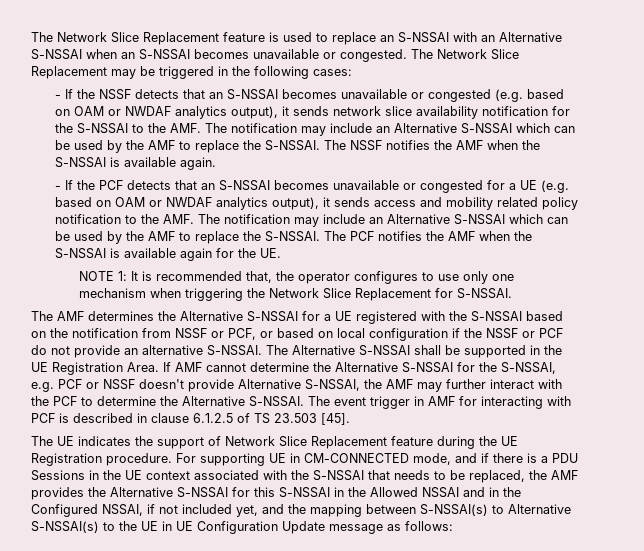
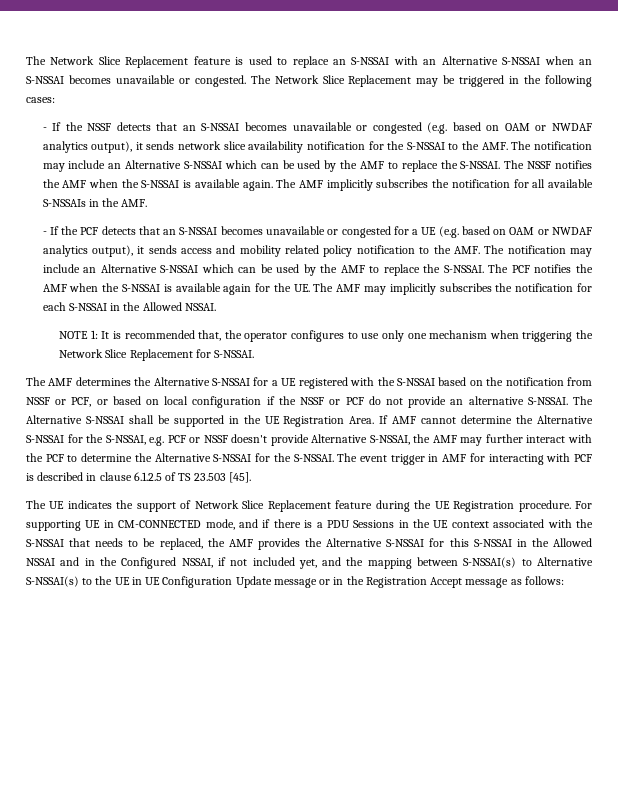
+ The AMF implicitly subscribes the notification for all available S-NSSAIs in the AMF.
- The PCF notifies the AMF when the S-NSSAI is available again for the UE.
+ The PCF notifies the AMF when the S-NSSAI is available again for the UE. The AMF may implicitly subscribes the notification for each S-NSSAI in the Allowed NSSAI.
- If AMF cannot determine the Alternative S-NSSAI for the S-NSSAI, e.g. PCF or NSSF doesn't provide Alternative S-NSSAI, the AMF may further interact with the PCF to determine the Alternative S-NSSAI.
+ If AMF cannot determine the Alternative S-NSSAI for the S-NSSAI, e.g. PCF or NSSF doesn't provide Alternative S-NSSAI, the AMF may further interact with the PCF to determine the Alternative S-NSSAI for the S-NSSAI.
- For supporting UE in CM-CONNECTED mode, and if there is a PDU Sessions in the UE context associated with the S-NSSAI that needs to be replaced, the AMF provides the Alternative S-NSSAI for this S-NSSAI in the Allowed NSSAI and in the Configured NSSAI, if not included yet, and the mapping between S-NSSAI(s) to Alternative S-NSSAI(s) to the UE in UE Configuration Update message as follows:
+ For supporting UE in CM-CONNECTED mode, and if there is a PDU Sessions in the UE context associated with the S-NSSAI that needs to be replaced, the AMF provides the Alternative S-NSSAI for this S-NSSAI in the Allowed NSSAI and in the Configured NSSAI, if not included yet, and the mapping between S-NSSAI(s) to Alternative S-NSSAI(s) to the UE in UE Configuration Update message or in the Registration Accept message as follows:

